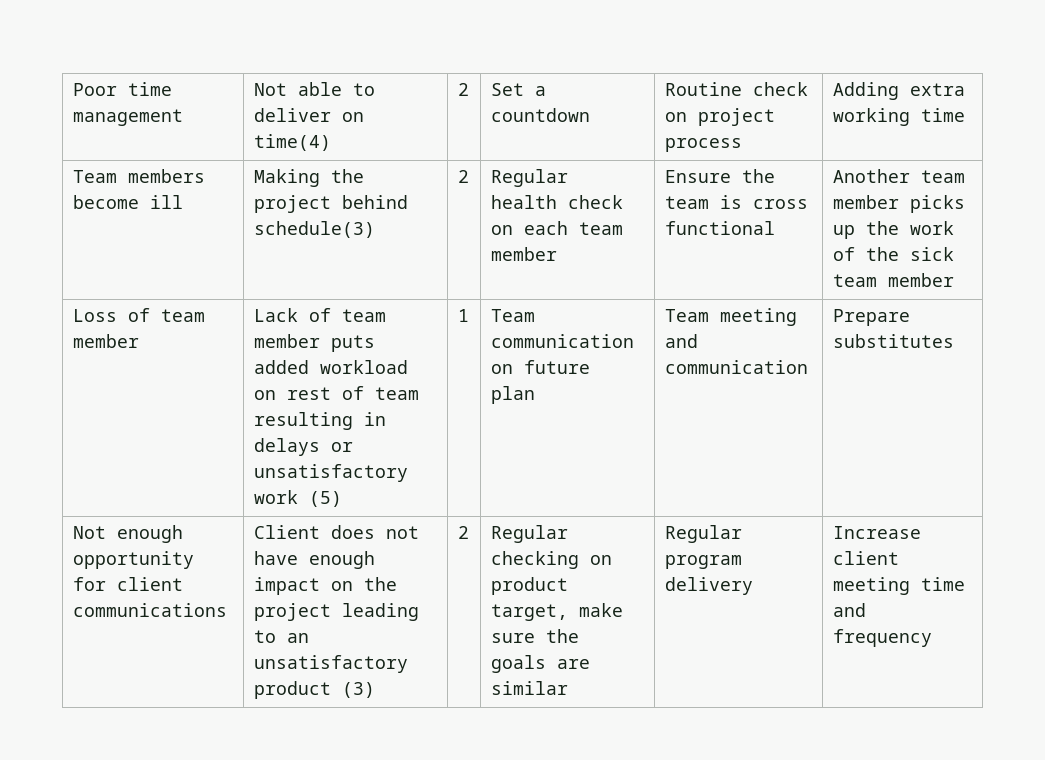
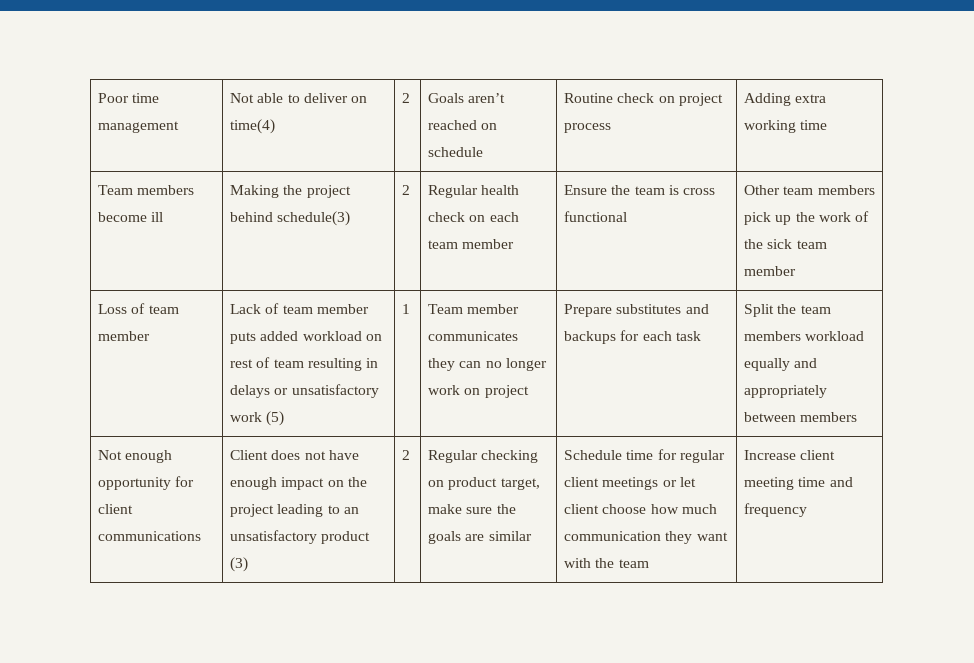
- Poor time management | Not able to deliver on time(4) | 2 | Set a countdown | Routine check on project process | Adding extra working time
+ Poor time management | Not able to deliver on time(4) | 2 | Goals aren’t reached on schedule | Routine check on project process | Adding extra working time
- Team members become ill | Making the project behind schedule(3) | 2 | Regular health check on each team member | Ensure the team is cross functional | Another team member picks up the work of the sick team member
+ Team members become ill | Making the project behind schedule(3) | 2 | Regular health check on each team member | Ensure the team is cross functional | Other team members pick up the work of the sick team member
- Team communication on future plan | Team meeting and communication | Prepare substitutes
+ Team member communicates they can no longer work on project | Prepare substitutes and backups for each task | Split the team members workload equally and appropriately between members
- Regular program delivery
+ Schedule time for regular client meetings or let client choose how much communication they want with the team

